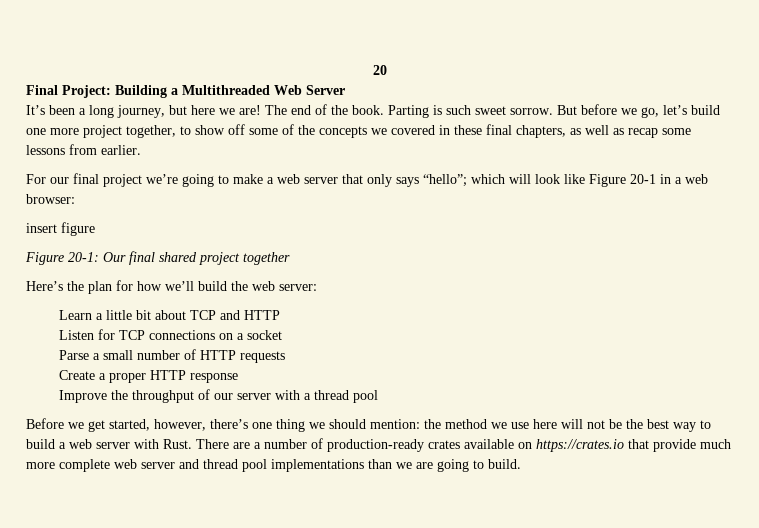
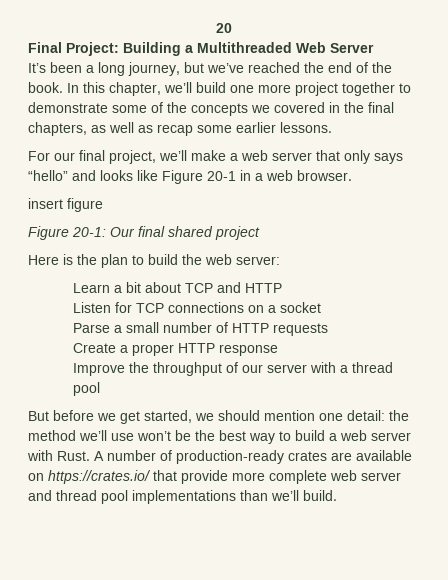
- It’s been a long journey, but here we are! The end of the book. Parting is such sweet sorrow. But before we go, let’s build one more project together, to show off some of the concepts we covered in these final chapters, as well as recap some lessons from earlier.
+ It’s been a long journey, but we’ve reached the end of the book. In this chapter, we’ll build one more project together to demonstrate some of the concepts we covered in the final chapters, as well as recap some earlier lessons.
- For our final project we’re going to make a web server that only says “hello”; which will look like Figure 20-1 in a web browser:
+ For our final project, we’ll make a web server that only says “hello” and looks like Figure 20-1 in a web browser.
- Figure 20-1: Our final shared project together
- Here’s the plan for how we’ll build the web server:
+ Figure 20-1: Our final shared project
+ Here is the plan to build the web server:
- Learn a little bit about TCP and HTTP
+ Learn a bit about TCP and HTTP
- Before we get started, however, there’s one thing we should mention: the method we use here will not be the best way to build a web server with Rust.
+ But before we get started, we should mention one detail: the method we’ll use won’t be the best way to build a web server with Rust.
- There are a number of production-ready crates available on https://crates.io that provide much more complete web server and thread pool implementations than we are going to build.
+ A number of production-ready crates are available on https://crates.io/ that provide more complete web server and thread pool implementations than we’ll build.

